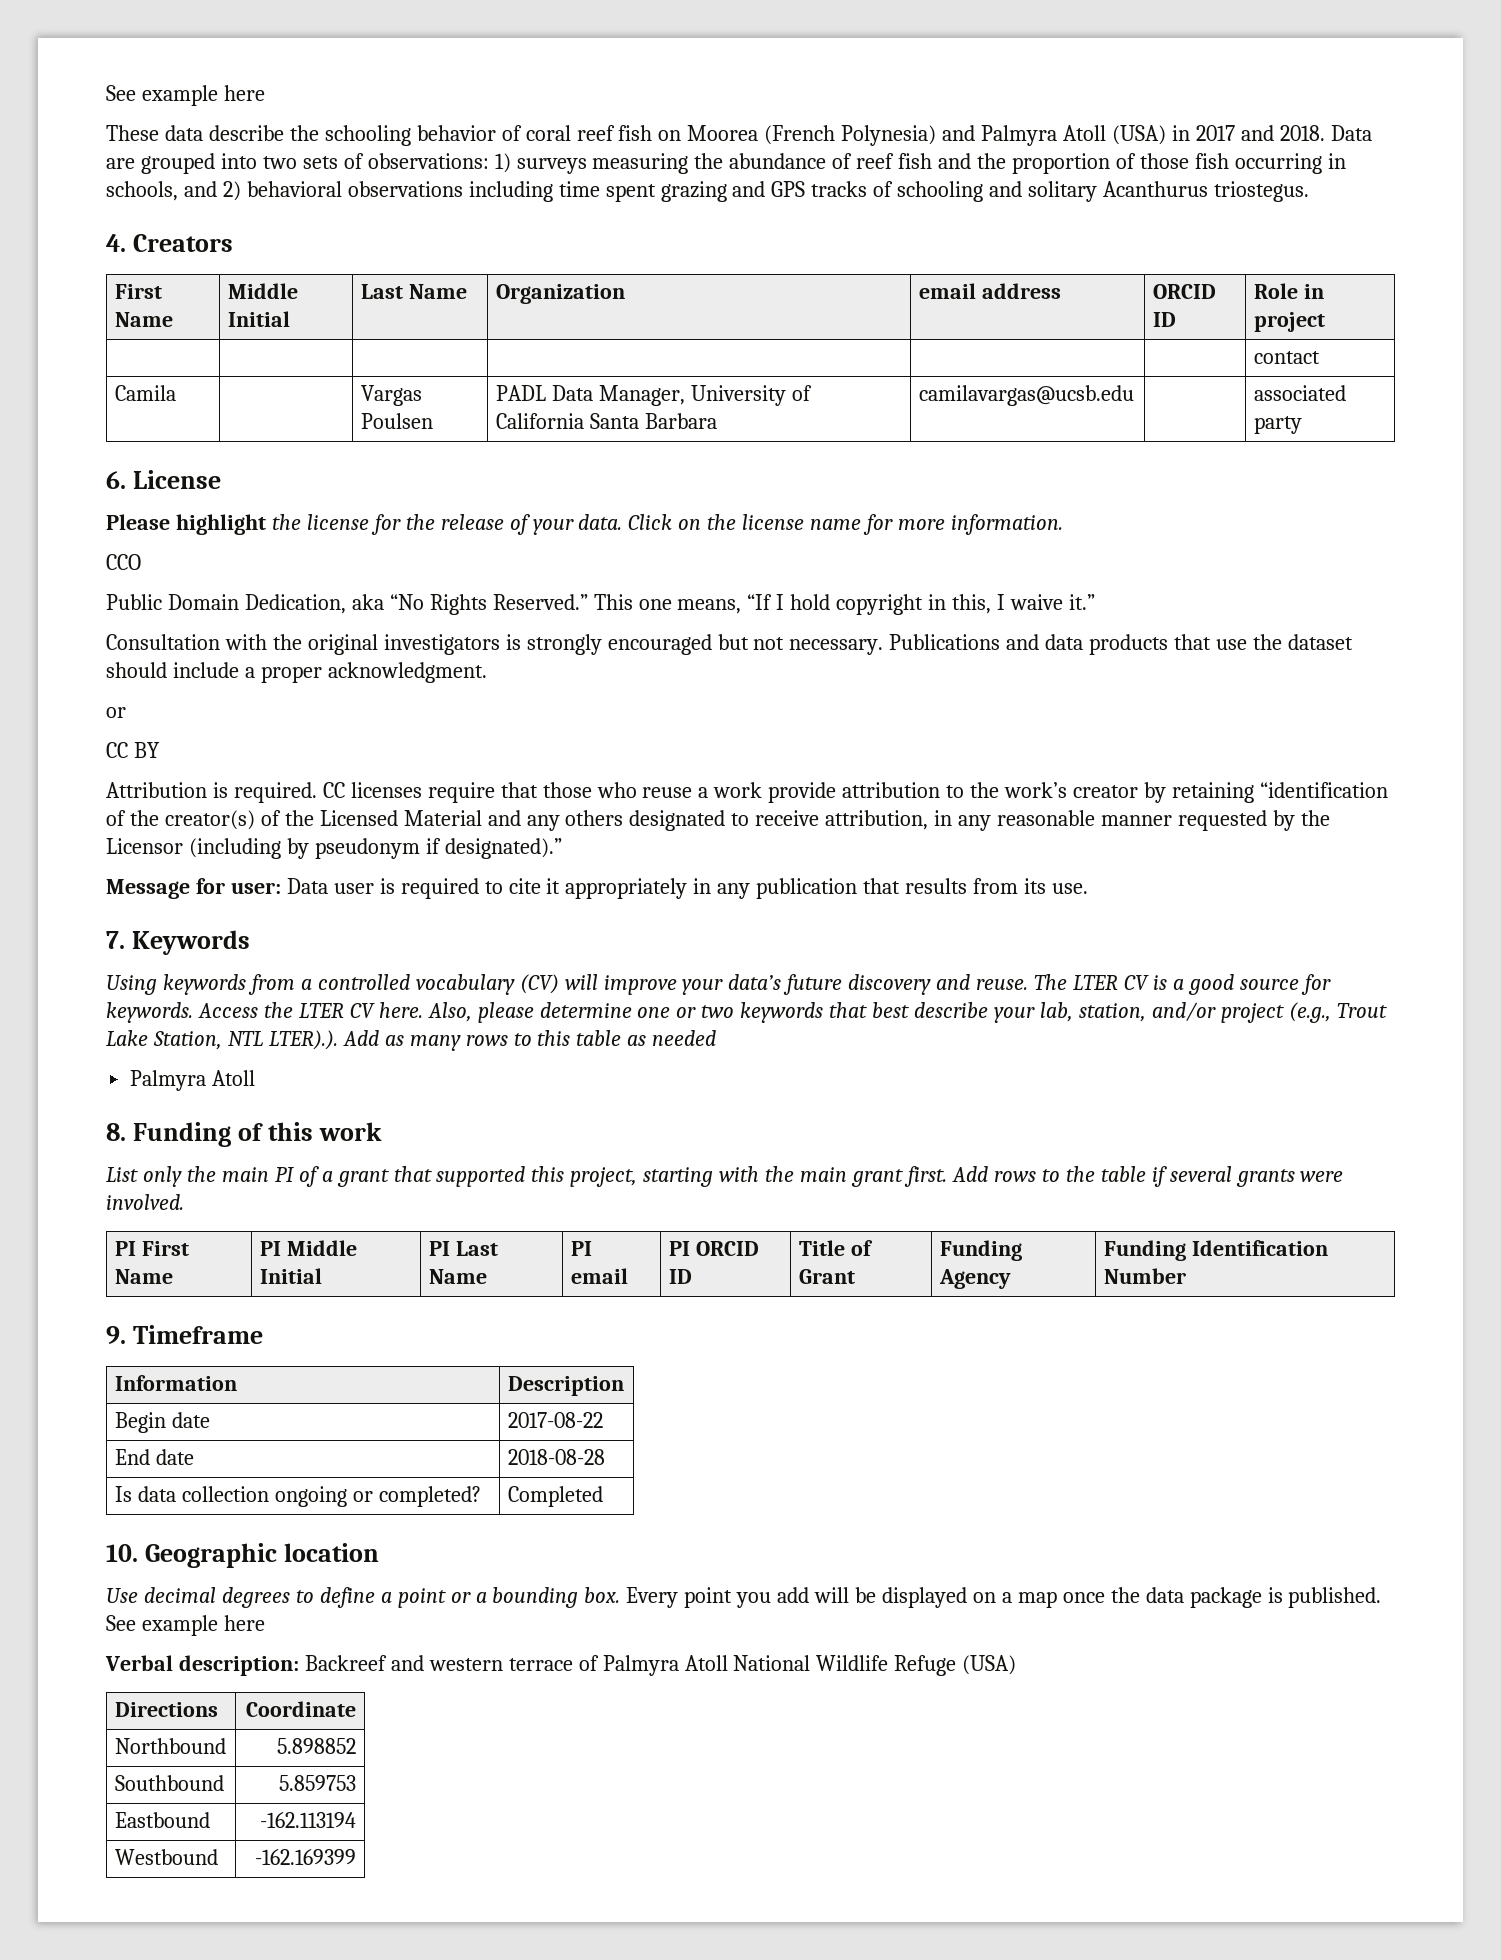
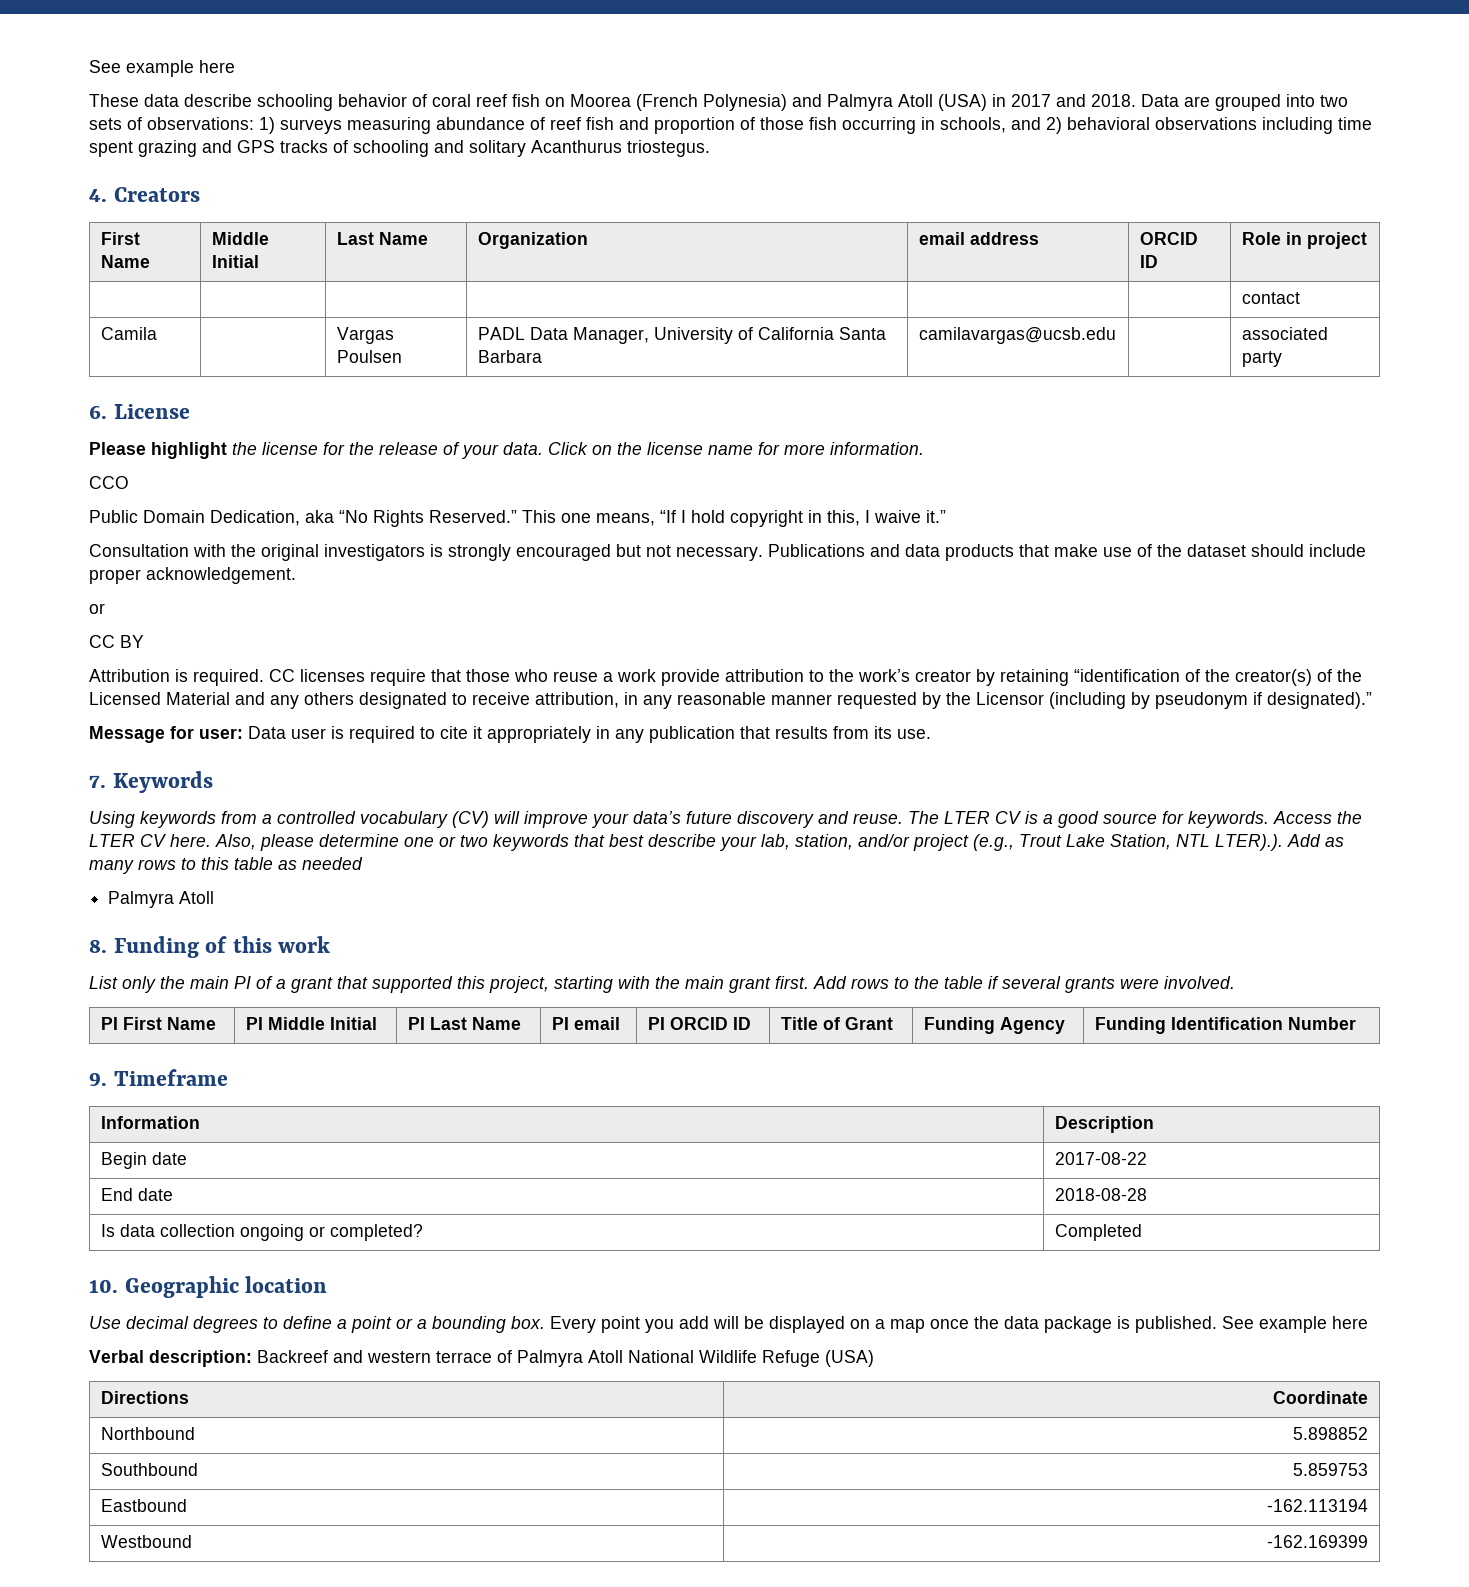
- These data describe the schooling behavior of coral reef fish on Moorea (French Polynesia) and Palmyra Atoll (USA) in 2017 and 2018.
+ These data describe schooling behavior of coral reef fish on Moorea (French Polynesia) and Palmyra Atoll (USA) in 2017 and 2018.
- Data are grouped into two sets of observations: 1) surveys measuring the abundance of reef fish and the proportion of those fish occurring in schools, and 2) behavioral observations including time spent grazing and GPS tracks of schooling and solitary Acanthurus triostegus.
+ Data are grouped into two sets of observations: 1) surveys measuring abundance of reef fish and proportion of those fish occurring in schools, and 2) behavioral observations including time spent grazing and GPS tracks of schooling and solitary Acanthurus triostegus.
- Publications and data products that use the dataset should include a proper acknowledgment.
+ Publications and data products that make use of the dataset should include proper acknowledgement.

